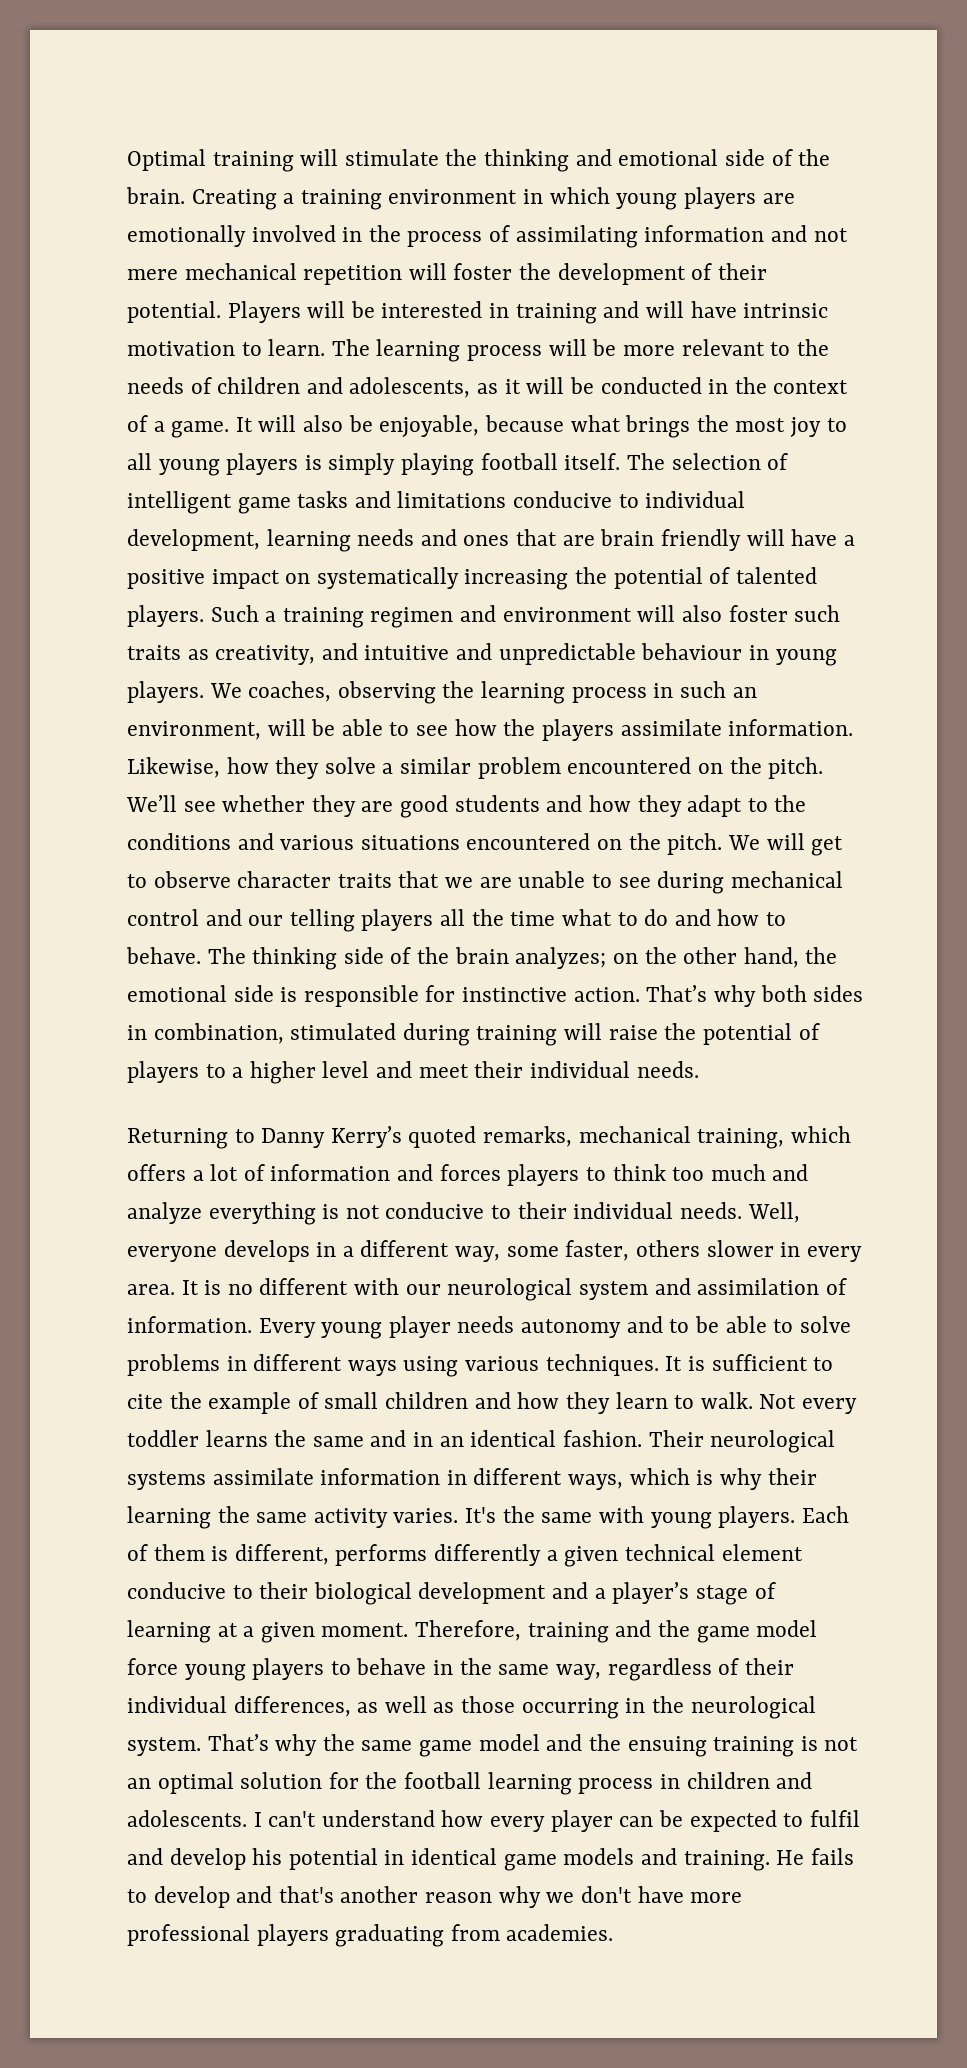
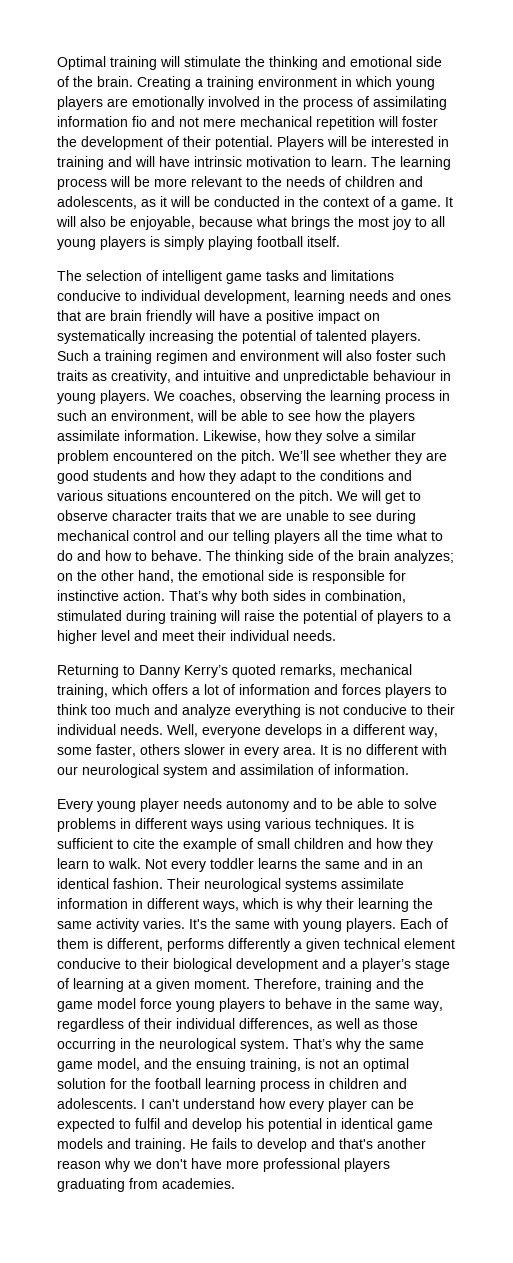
- Creating a training environment in which young players are emotionally involved in the process of assimilating information and not mere mechanical repetition will foster the development of their potential.
+ Creating a training environment in which young players are emotionally involved in the process of assimilating information fio and not mere mechanical repetition will foster the development of their potential.
- It will also be enjoyable, because what brings the most joy to all young players is simply playing football itself. The selection of intelligent game tasks and limitations conducive to individual development, learning needs and ones that are brain friendly will have a positive impact on systematically increasing the potential of talented players.
+ It will also be enjoyable, because what brings the most joy to all young players is simply playing football itself.
+ The selection of intelligent game tasks and limitations conducive to individual development, learning needs and ones that are brain friendly will have a positive impact on systematically increasing the potential of talented players.
- It is no different with our neurological system and assimilation of information. Every young player needs autonomy and to be able to solve problems in different ways using various techniques.
+ It is no different with our neurological system and assimilation of information.
+ Every young player needs autonomy and to be able to solve problems in different ways using various techniques.
- That’s why the same game model and the ensuing training is not an optimal solution for the football learning process in children and adolescents.
+ That’s why the same game model, and the ensuing training, is not an optimal solution for the football learning process in children and adolescents.

